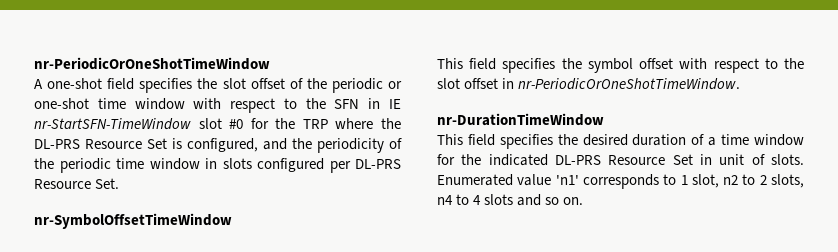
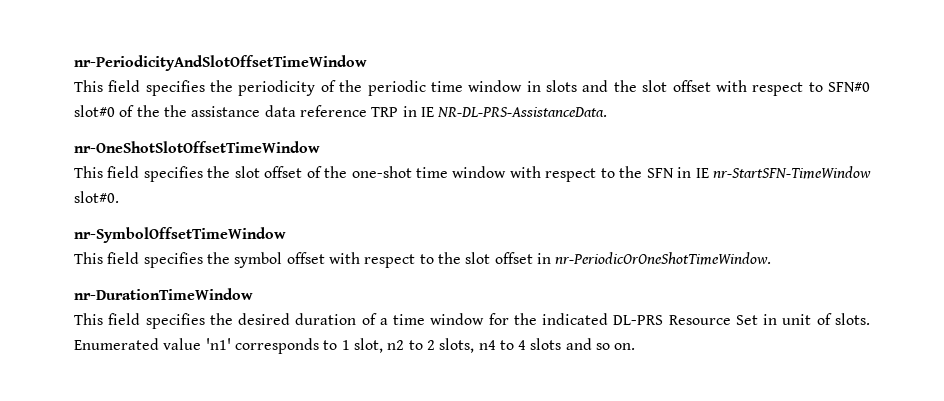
- nr-PeriodicOrOneShotTimeWindow
- A one-shot field specifies the slot offset of the periodic or one-shot time window with respect to the SFN in IE nr-StartSFN-TimeWindow slot #0 for the TRP where the DL-PRS Resource Set is configured, and the periodicity of the periodic time window in slots configured per DL-PRS Resource Set.
+ nr-PeriodicityAndSlotOffsetTimeWindow
+ This field specifies the periodicity of the periodic time window in slots and the slot offset with respect to SFN#0 slot#0 of the the assistance data reference TRP in IE NR-DL-PRS-AssistanceData.
+ nr-OneShotSlotOffsetTimeWindow
+ This field specifies the slot offset of the one-shot time window with respect to the SFN in IE nr-StartSFN-TimeWindow slot#0.

